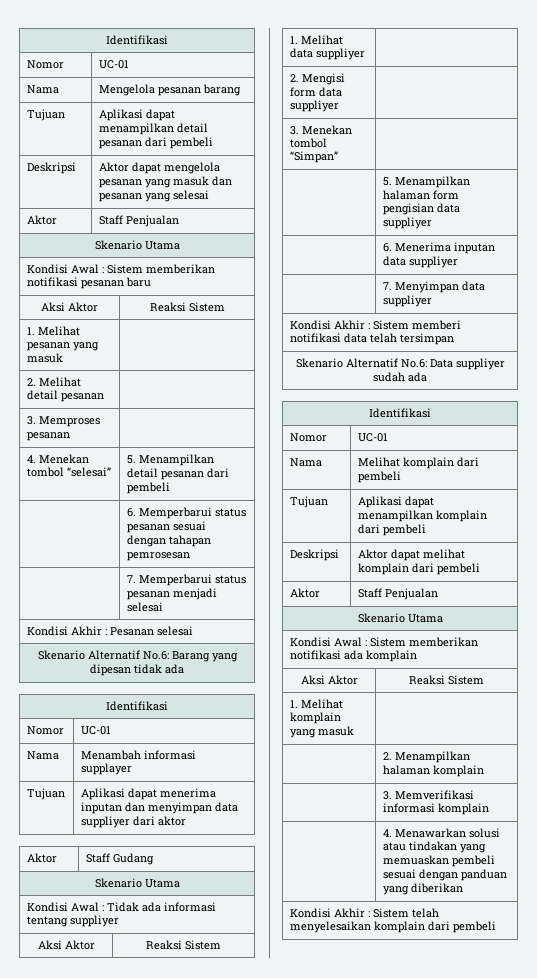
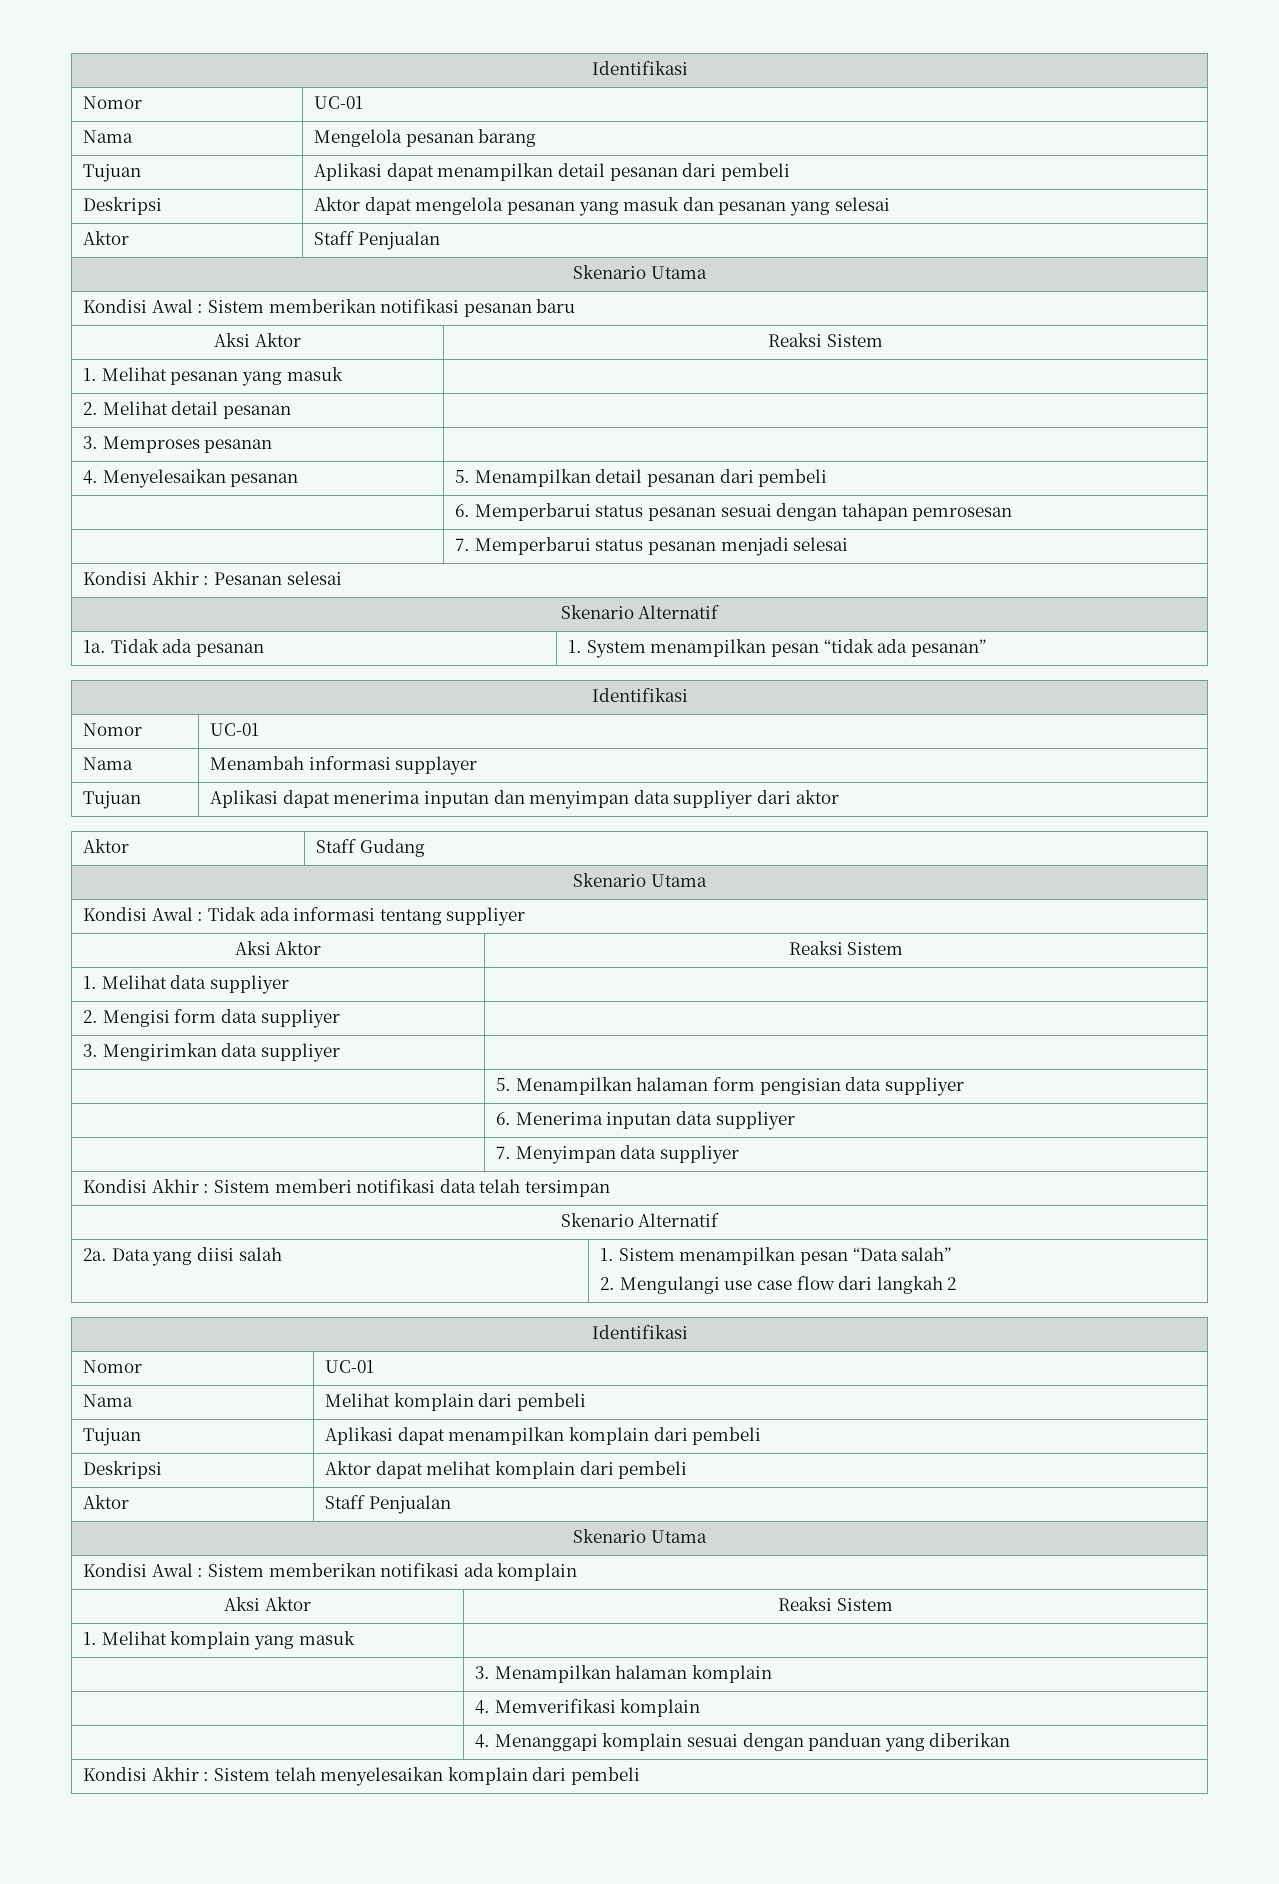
- 4. Menekan tombol “selesai” | 5. Menampilkan detail pesanan dari pembeli
+ 4. Menyelesaikan pesanan | 5. Menampilkan detail pesanan dari pembeli
  Kondisi Akhir : Pesanan selesai
- Skenario Alternatif No.6: Barang yang dipesan tidak ada
+ Skenario Alternatif
+ 1a. Tidak ada pesanan | 1. System menampilkan pesan “tidak ada pesanan”
- 3. Menekan tombol “Simpan” |
+ 3. Mengirimkan data suppliyer |
  Kondisi Akhir : Sistem memberi notifikasi data telah tersimpan
- Skenario Alternatif No.6: Data suppliyer sudah ada
+ Skenario Alternatif
+ 2a. Data yang diisi salah | 1. Sistem menampilkan pesan “Data salah”
+ 2. Mengulangi use case flow dari langkah 2
- | 2. Menampilkan halaman komplain
+ | 3. Menampilkan halaman komplain
- | 3. Memverifikasi informasi komplain
- | 4. Menawarkan solusi atau tindakan yang memuaskan pembeli sesuai dengan panduan yang diberikan
+ | 4. Memverifikasi komplain
+ | 4. Menanggapi komplain sesuai dengan panduan yang diberikan

